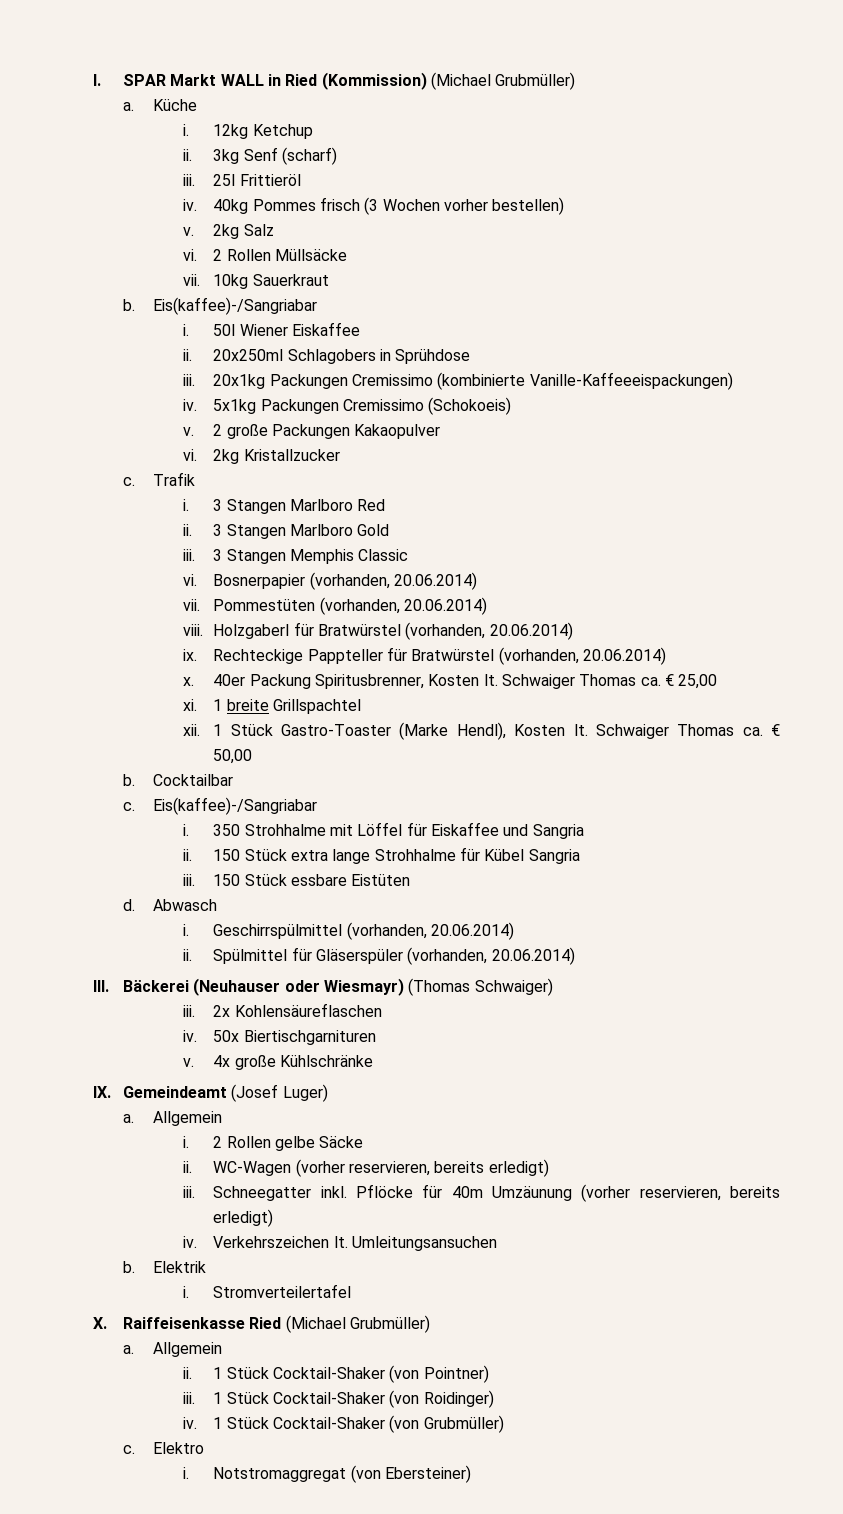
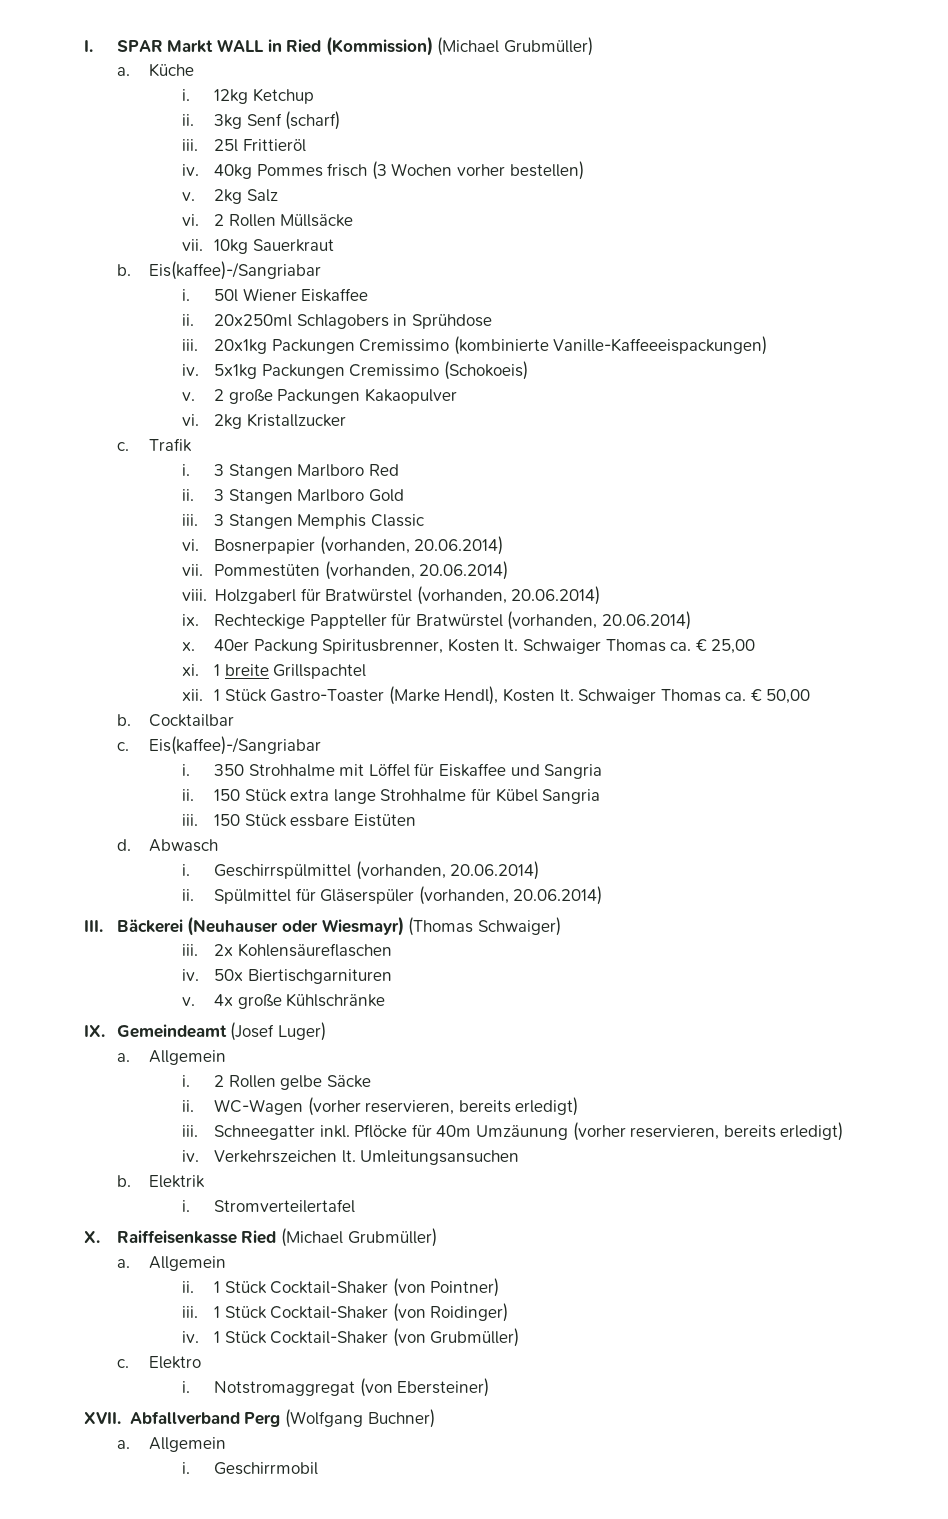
+ XVII. Abfallverband Perg (Wolfgang Buchner)
+ a. Allgemein
+ i. Geschirrmobil

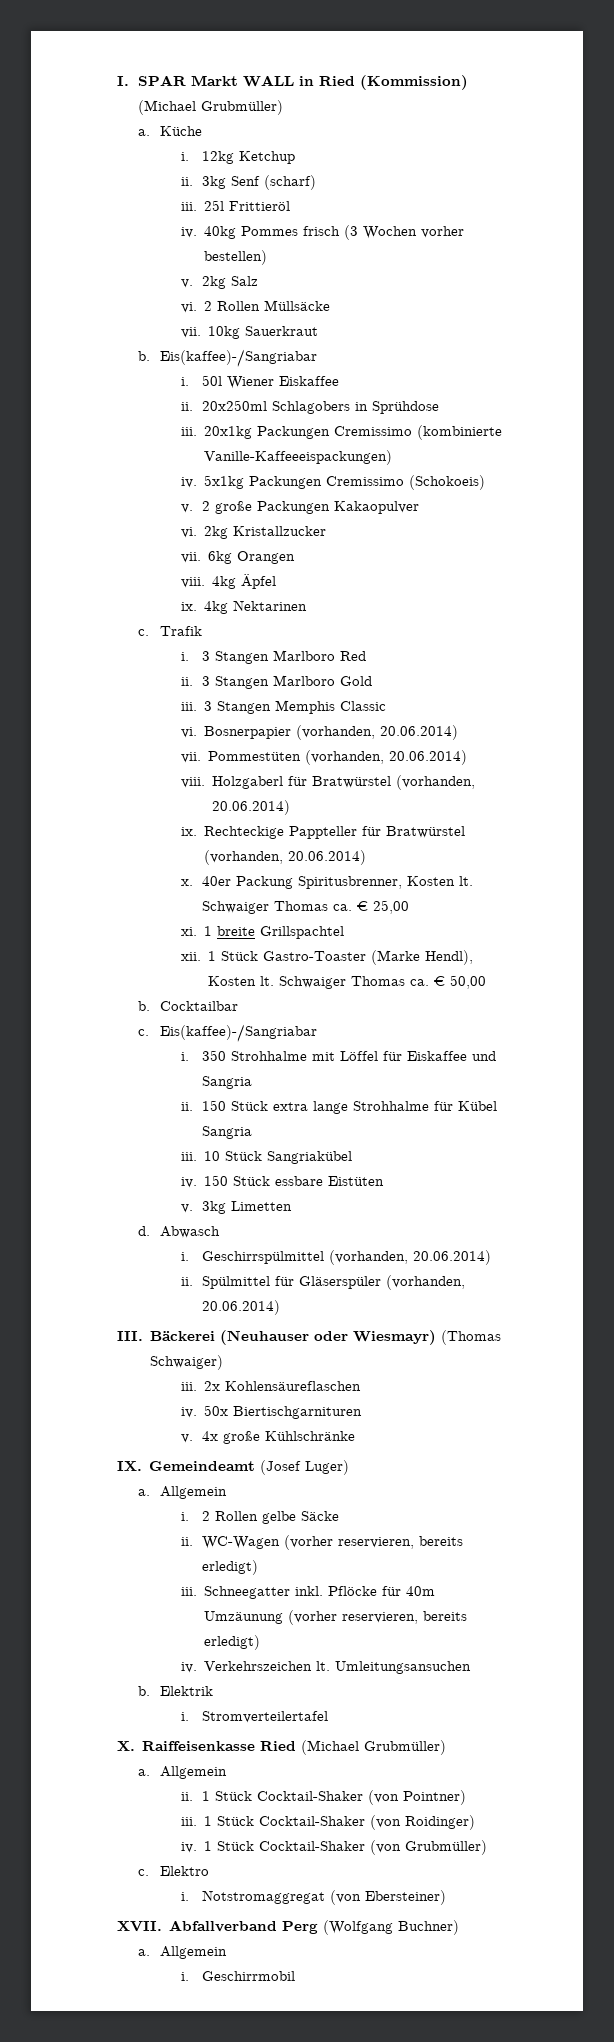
+ vii. 6kg Orangen
+ viii. 4kg Äpfel
+ ix. 4kg Nektarinen
+ 10 Stück Sangriakübel
+ iv.
+ v. 3kg Limetten

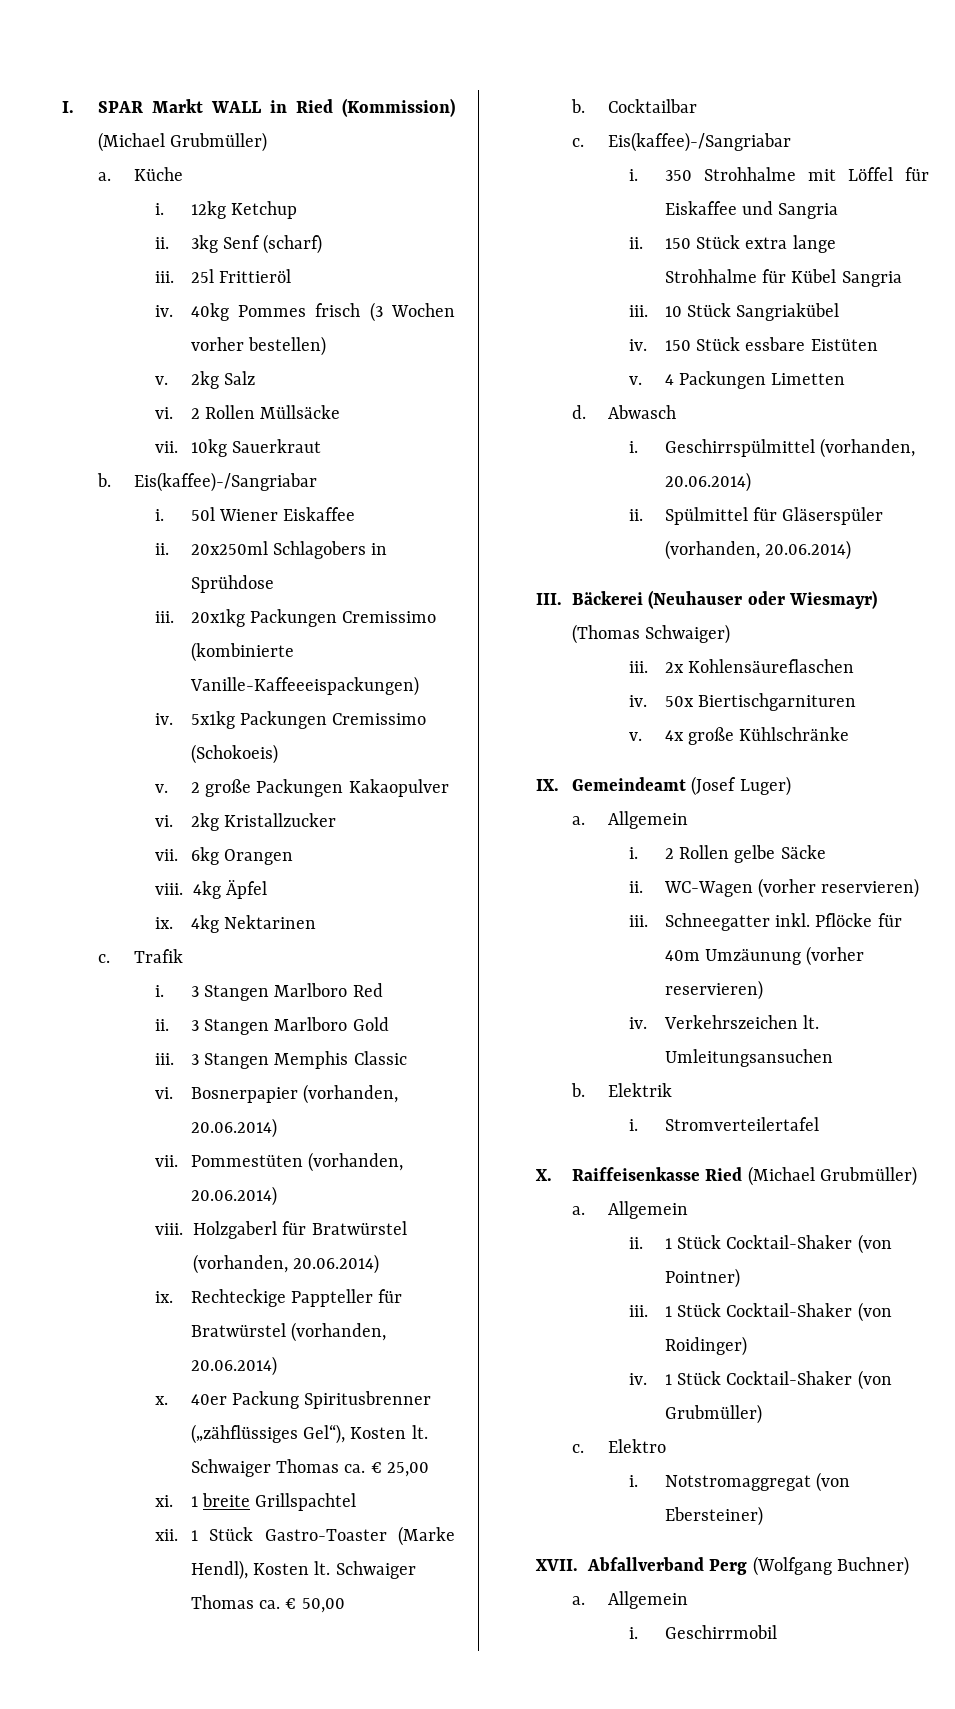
- 40er Packung Spiritusbrenner, Kosten lt.
+ 40er Packung Spiritusbrenner („zähflüssiges Gel“), Kosten lt.
- 3kg Limetten
+ 4 Packungen Limetten
- WC-Wagen (vorher reservieren, bereits erledigt)
+ WC-Wagen (vorher reservieren)
- Pflöcke für 40m Umzäunung (vorher reservieren, bereits erledigt)
+ Pflöcke für 40m Umzäunung (vorher reservieren)

